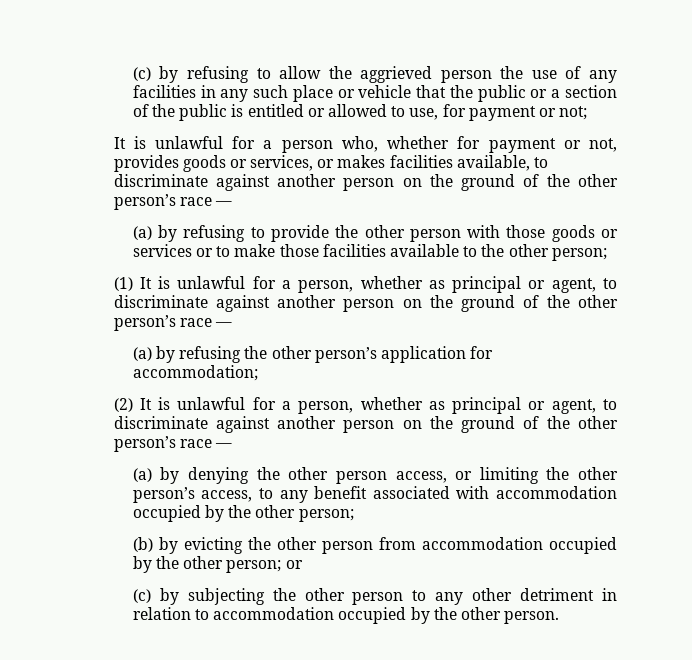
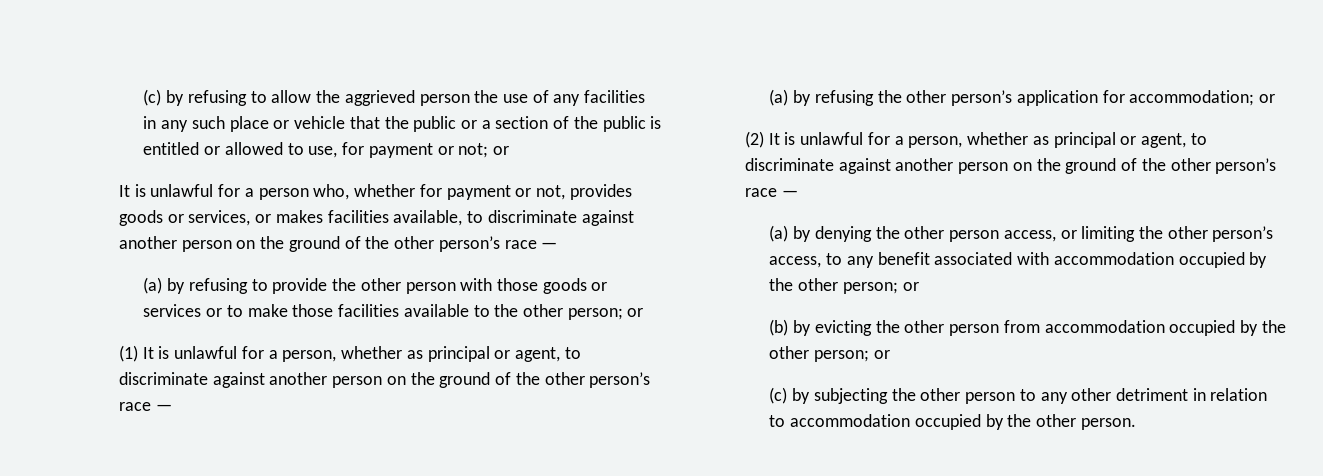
- (c) by refusing to allow the aggrieved person the use of any facilities in any such place or vehicle that the public or a section of the public is entitled or allowed to use, for payment or not;
+ (c) by refusing to allow the aggrieved person the use of any facilities in any such place or vehicle that the public or a section of the public is entitled or allowed to use, for payment or not; or
- (a) by refusing to provide the other person with those goods or services or to make those facilities available to the other person;
+ (a) by refusing to provide the other person with those goods or services or to make those facilities available to the other person; or
- (a) by refusing the other person’s application for accommodation;
+ (a) by refusing the other person’s application for accommodation; or
- (a) by denying the other person access, or limiting the other person’s access, to any benefit associated with accommodation occupied by the other person;
+ (a) by denying the other person access, or limiting the other person’s access, to any benefit associated with accommodation occupied by the other person; or

